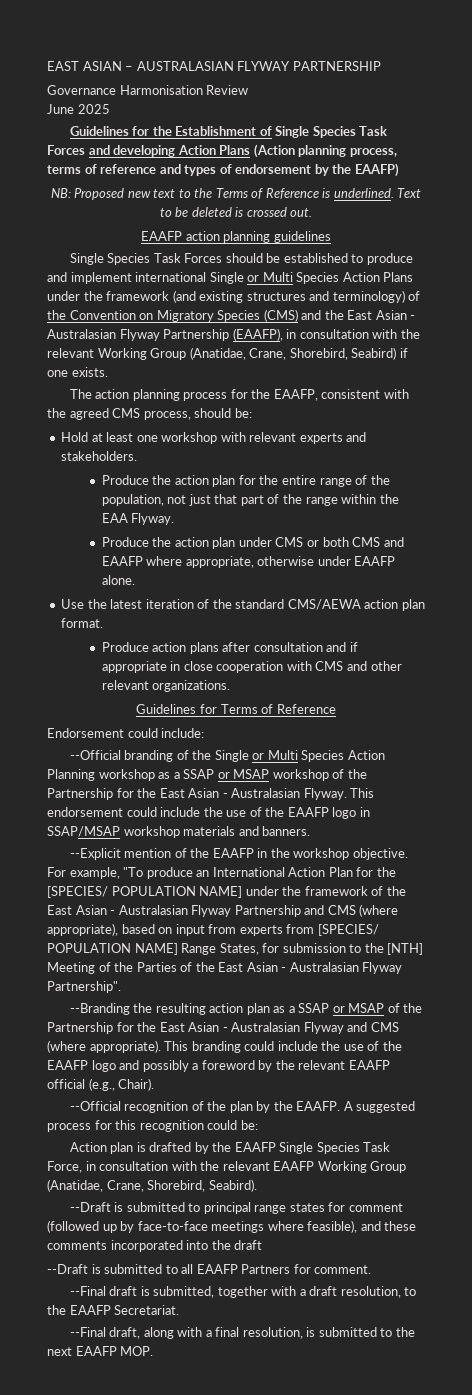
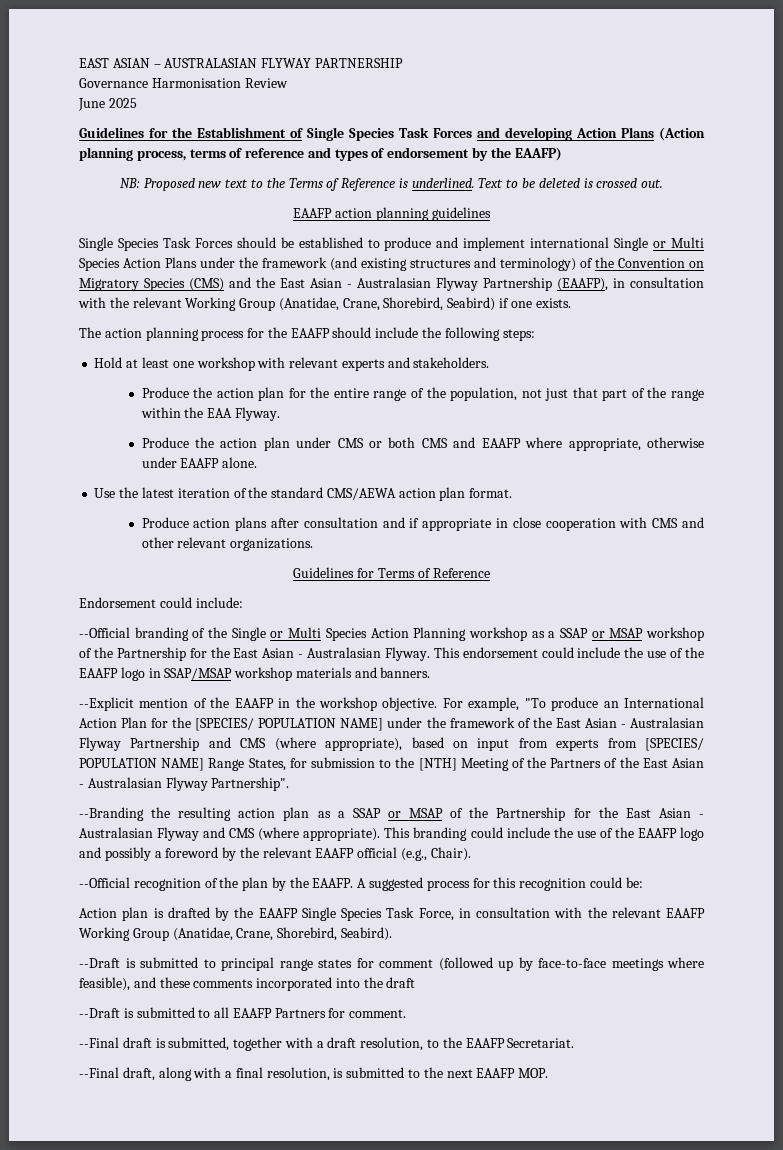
- The action planning process for the EAAFP, consistent with the agreed CMS process, should be:
+ The action planning process for the EAAFP should include the following steps:
- For example, "To produce an International Action Plan for the [SPECIES/ POPULATION NAME] under the framework of the East Asian - Australasian Flyway Partnership and CMS (where appropriate), based on input from experts from [SPECIES/ POPULATION NAME] Range States, for submission to the [NTH] Meeting of the Parties of the East Asian - Australasian Flyway Partnership".
+ For example, "To produce an International Action Plan for the [SPECIES/ POPULATION NAME] under the framework of the East Asian - Australasian Flyway Partnership and CMS (where appropriate), based on input from experts from [SPECIES/ POPULATION NAME] Range States, for submission to the [NTH] Meeting of the Partners of the East Asian - Australasian Flyway Partnership".

